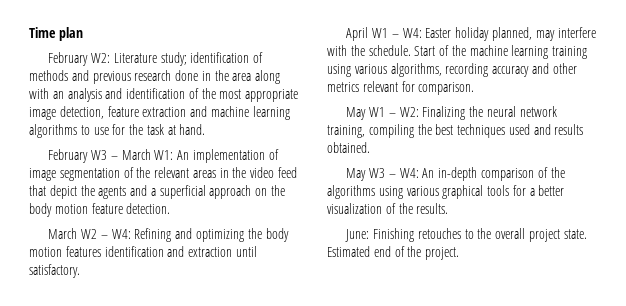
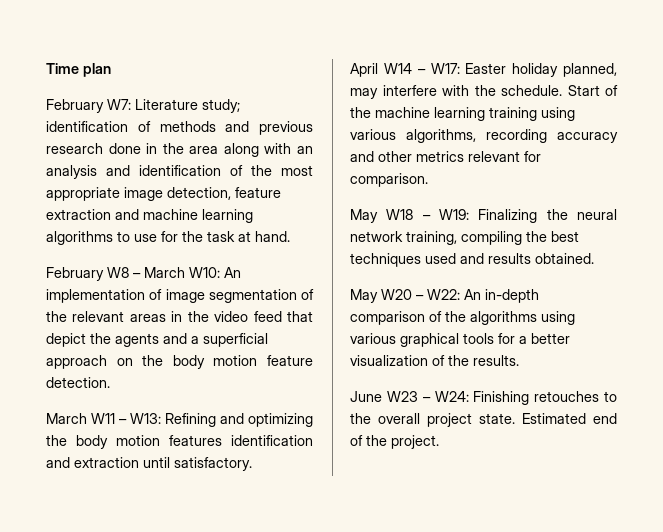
- February W2: Literature study; identification of methods and previous research done in the area along with an analysis and identification of the most appropriate image detection, feature extraction and machine learning algorithms to use for the task at hand.
+ February W7: Literature study; identification of methods and previous research done in the area along with an analysis and identification of the most appropriate image detection, feature extraction and machine learning algorithms to use for the task at hand.
- February W3 – March W1: An implementation of image segmentation of the relevant areas in the video feed that depict the agents and a superficial approach on the body motion feature detection.
+ February W8 – March W10: An implementation of image segmentation of the relevant areas in the video feed that depict the agents and a superficial approach on the body motion feature detection.
- March W2 – W4: Refining and optimizing the body motion features identification and extraction until satisfactory.
+ March W11 – W13: Refining and optimizing the body motion features identification and extraction until satisfactory.
- April W1 – W4: Easter holiday planned, may interfere with the schedule.
+ April W14 – W17: Easter holiday planned, may interfere with the schedule.
- May W1 – W2: Finalizing the neural network training, compiling the best techniques used and results obtained.
+ May W18 – W19: Finalizing the neural network training, compiling the best techniques used and results obtained.
- May W3 – W4: An in-depth comparison of the algorithms using various graphical tools for a better visualization of the results.
+ May W20 – W22: An in-depth comparison of the algorithms using various graphical tools for a better visualization of the results.
- June: Finishing retouches to the overall project state.
+ June W23 – W24: Finishing retouches to the overall project state.

